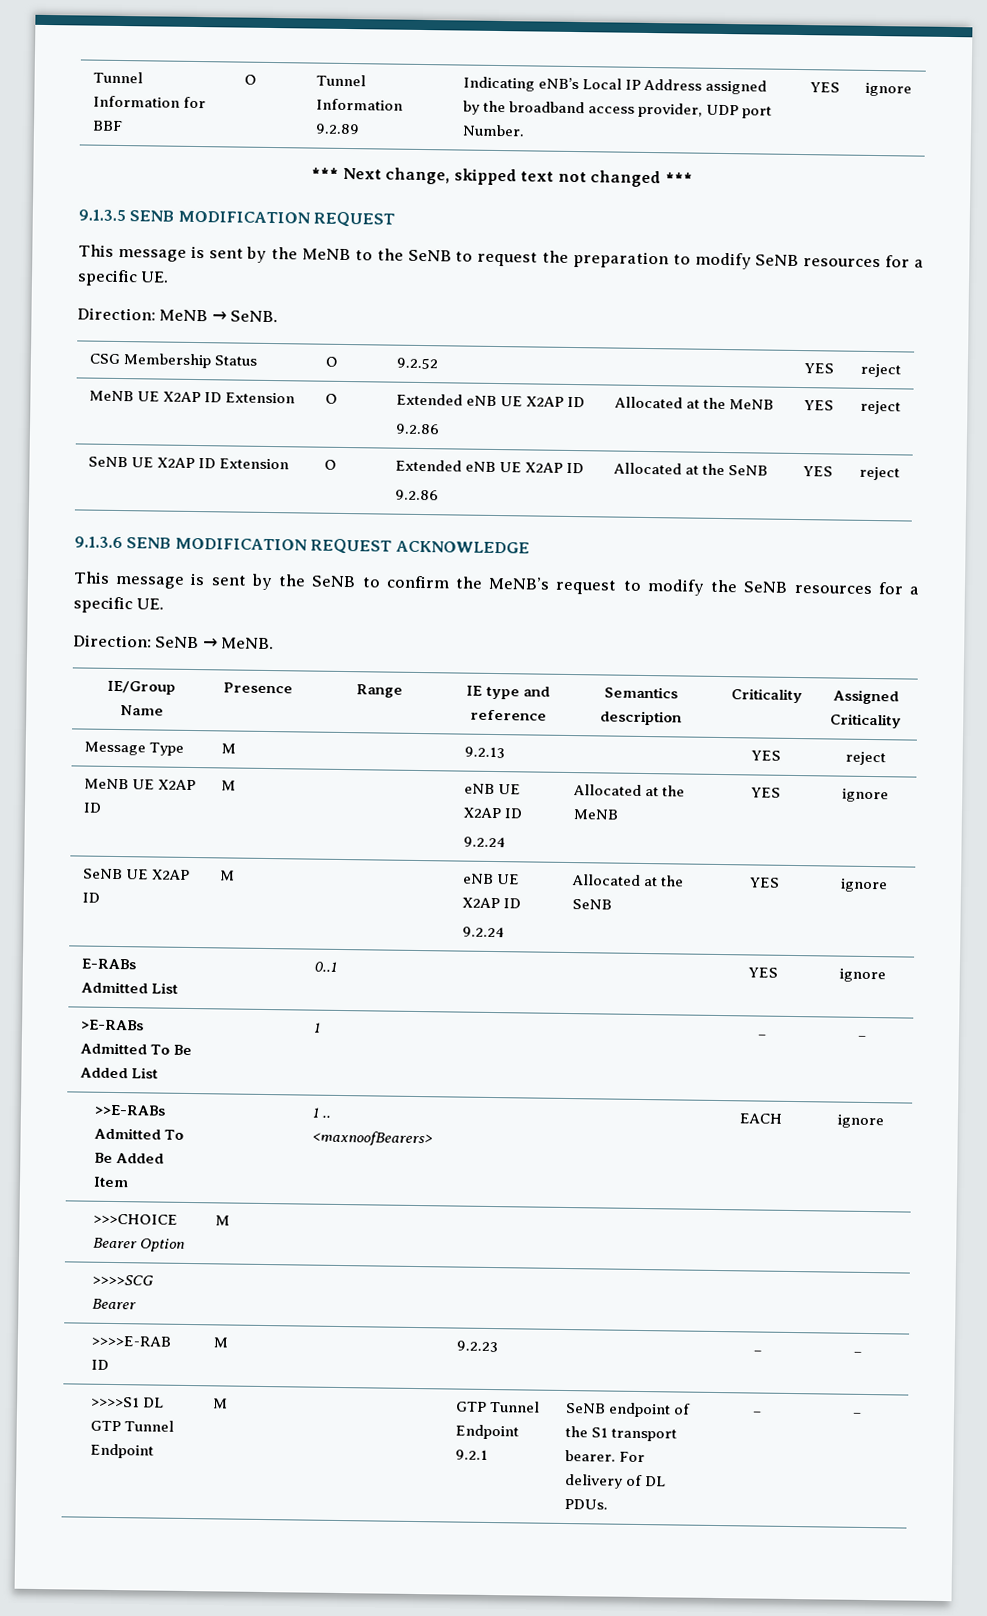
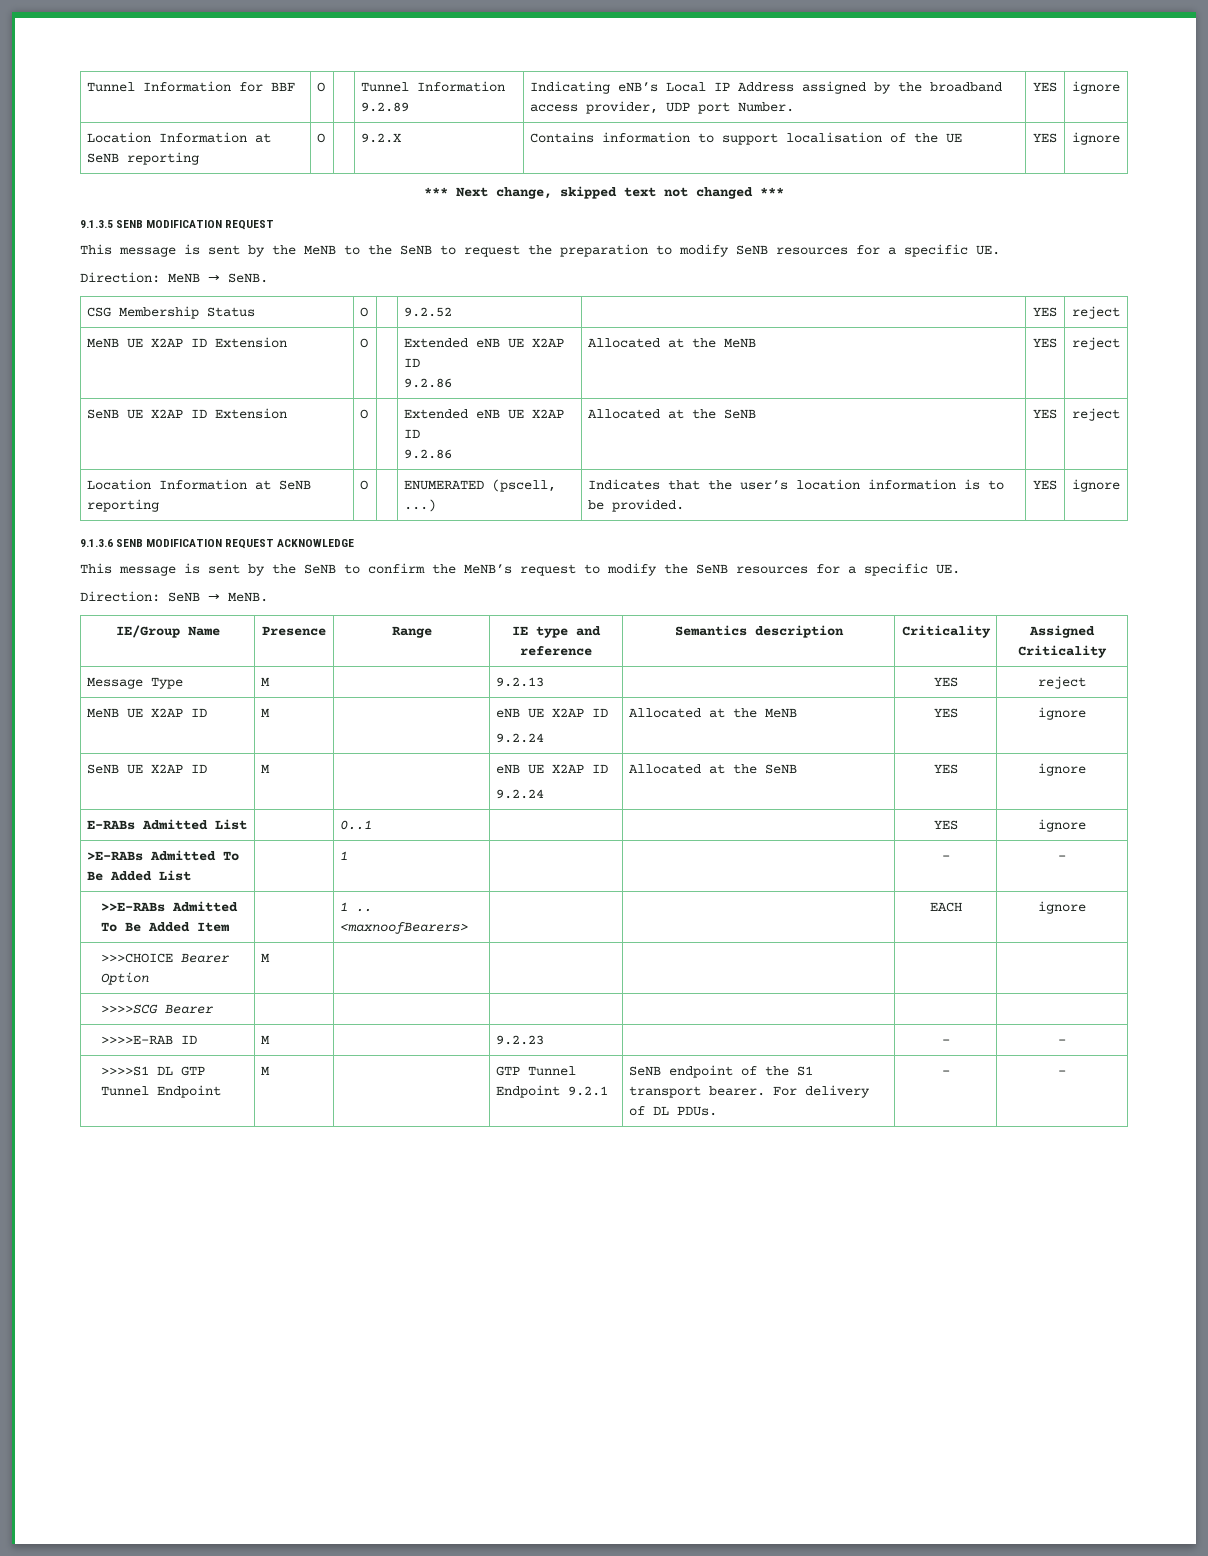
+ Location Information at SeNB reporting | O | | 9.2.X | Contains information to support localisation of the UE | YES | ignore
+ Location Information at SeNB reporting | O | | ENUMERATED (pscell, ...) | Indicates that the user’s location information is to be provided. | YES | ignore

